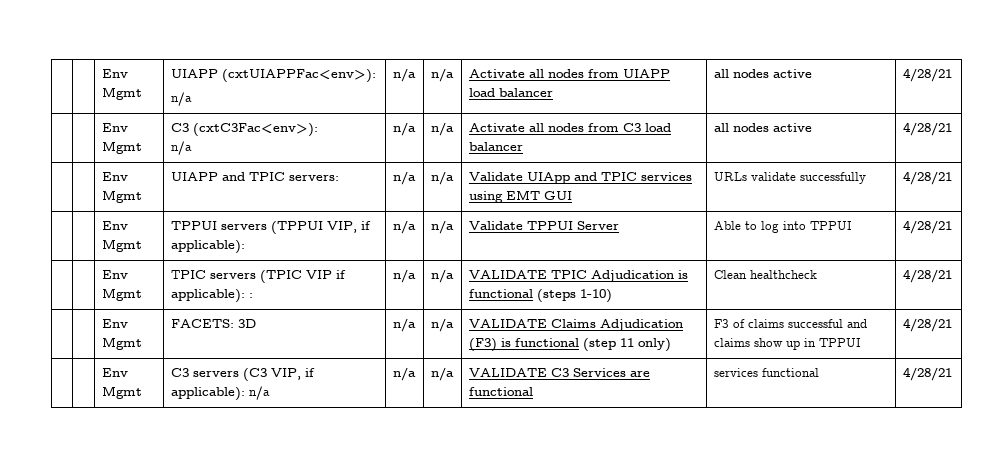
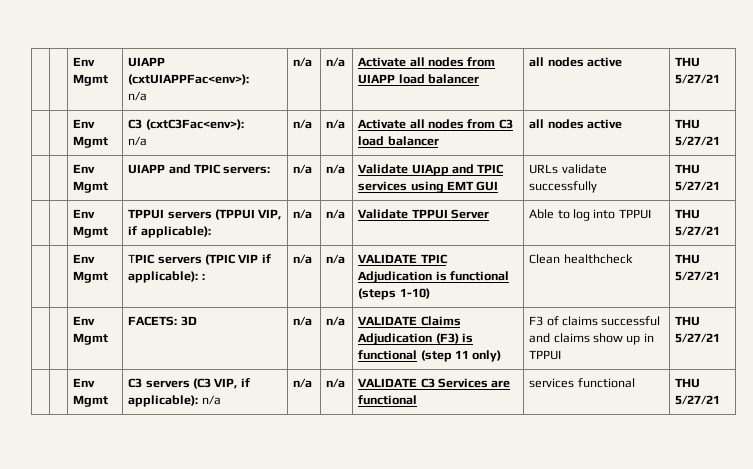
  | | Env Mgmt | UIAPP (cxtUIAPPFac<env>):
- n/a | n/a | n/a | Activate all nodes from UIAPP load balancer | all nodes active | 4/28/21
+ n/a | n/a | n/a | Activate all nodes from UIAPP load balancer | all nodes active | THU 5/27/21
  | | Env Mgmt | C3 (cxtC3Fac<env>):
- n/a | n/a | n/a | Activate all nodes from C3 load balancer | all nodes active | 4/28/21
+ n/a | n/a | n/a | Activate all nodes from C3 load balancer | all nodes active | THU 5/27/21
- | | Env Mgmt | UIAPP and TPIC servers: | n/a | n/a | Validate UIApp and TPIC services using EMT GUI | URLs validate successfully | 4/28/21
+ | | Env Mgmt | UIAPP and TPIC servers: | n/a | n/a | Validate UIApp and TPIC services using EMT GUI | URLs validate successfully | THU 5/27/21
- | | Env Mgmt | TPPUI servers (TPPUI VIP, if applicable): | n/a | n/a | Validate TPPUI Server | Able to log into TPPUI | 4/28/21
+ | | Env Mgmt | TPPUI servers (TPPUI VIP, if applicable): | n/a | n/a | Validate TPPUI Server | Able to log into TPPUI | THU 5/27/21
- | | Env Mgmt | TPIC servers (TPIC VIP if applicable): : | n/a | n/a | VALIDATE TPIC Adjudication is functional (steps 1-10) | Clean healthcheck | 4/28/21
+ | | Env Mgmt | TPIC servers (TPIC VIP if applicable): : | n/a | n/a | VALIDATE TPIC Adjudication is functional (steps 1-10) | Clean healthcheck | THU 5/27/21
- | | Env Mgmt | FACETS: 3D | n/a | n/a | VALIDATE Claims Adjudication (F3) is functional (step 11 only) | F3 of claims successful and claims show up in TPPUI | 4/28/21
+ | | Env Mgmt | FACETS: 3D | n/a | n/a | VALIDATE Claims Adjudication (F3) is functional (step 11 only) | F3 of claims successful and claims show up in TPPUI | THU 5/27/21
- | | Env Mgmt | C3 servers (C3 VIP, if applicable): n/a | n/a | n/a | VALIDATE C3 Services are functional | services functional | 4/28/21
+ | | Env Mgmt | C3 servers (C3 VIP, if applicable): n/a | n/a | n/a | VALIDATE C3 Services are functional | services functional | THU 5/27/21

